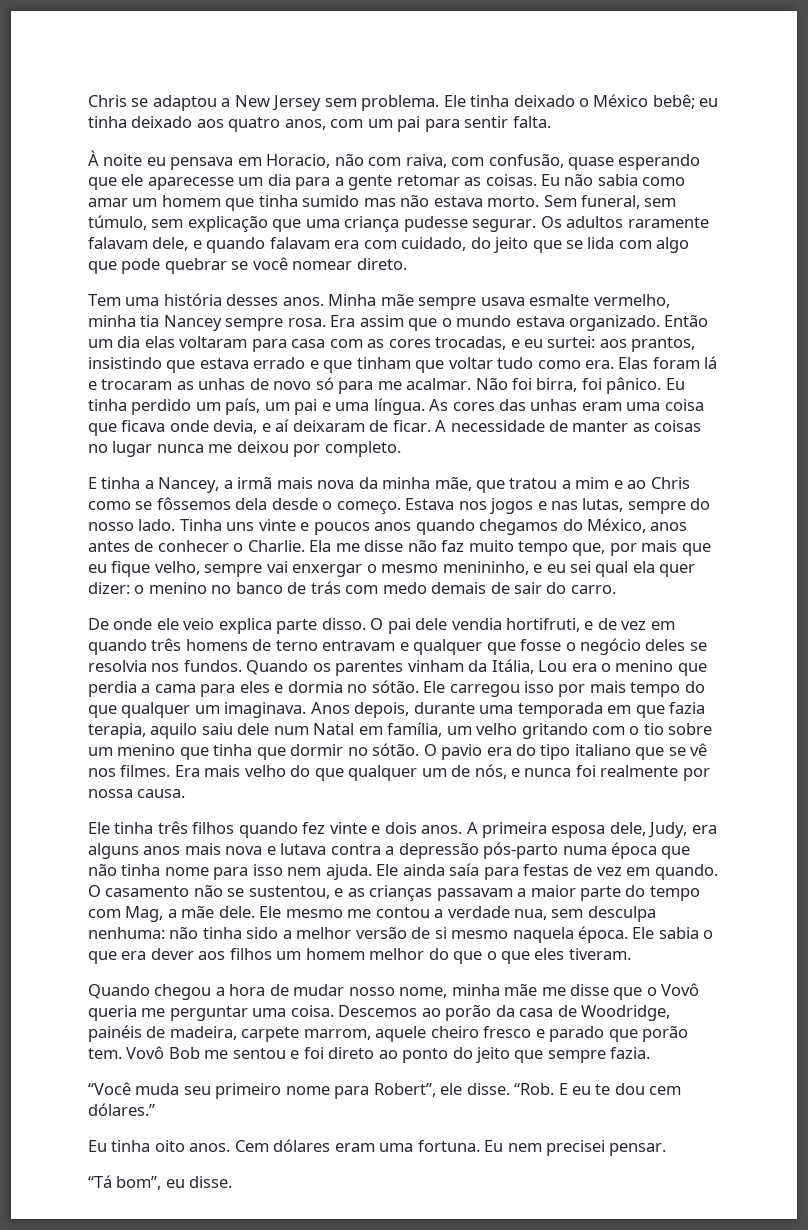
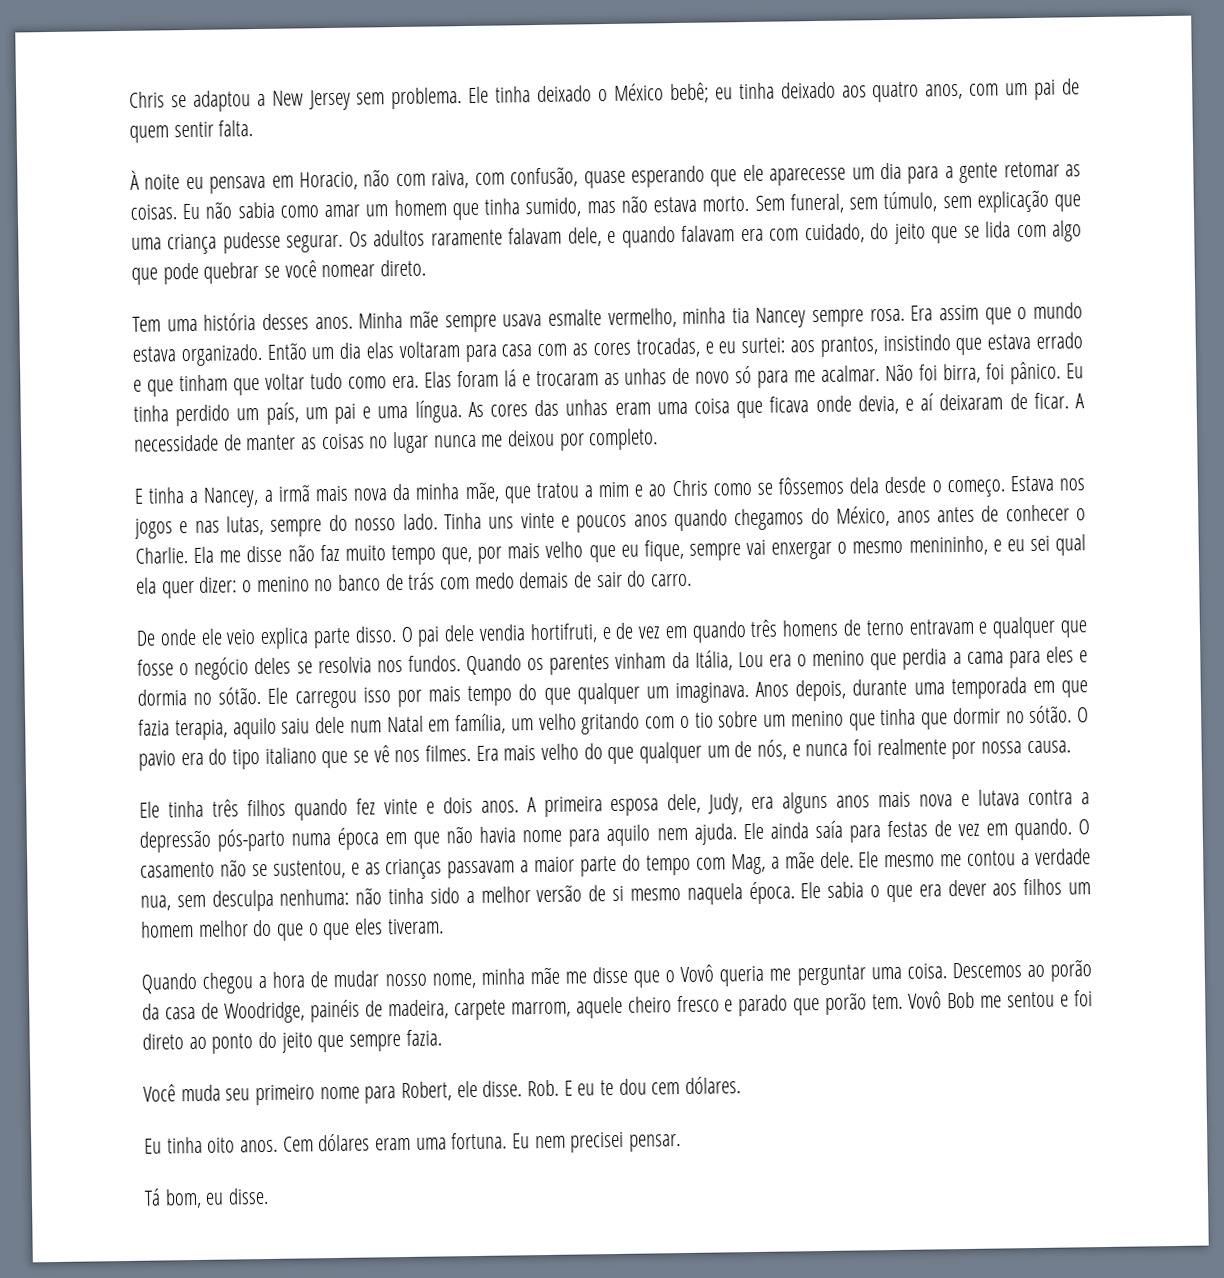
- Ele tinha deixado o México bebê; eu tinha deixado aos quatro anos, com um pai para sentir falta.
+ Ele tinha deixado o México bebê; eu tinha deixado aos quatro anos, com um pai de quem sentir falta.
- Eu não sabia como amar um homem que tinha sumido mas não estava morto.
+ Eu não sabia como amar um homem que tinha sumido, mas não estava morto.
- Ela me disse não faz muito tempo que, por mais que eu fique velho, sempre vai enxergar o mesmo menininho, e eu sei qual ela quer dizer: o menino no banco de trás com medo demais de sair do carro.
+ Ela me disse não faz muito tempo que, por mais velho que eu fique, sempre vai enxergar o mesmo menininho, e eu sei qual ela quer dizer: o menino no banco de trás com medo demais de sair do carro.
- A primeira esposa dele, Judy, era alguns anos mais nova e lutava contra a depressão pós-parto numa época que não tinha nome para isso nem ajuda.
+ A primeira esposa dele, Judy, era alguns anos mais nova e lutava contra a depressão pós-parto numa época em que não havia nome para aquilo nem ajuda.
- “Você muda seu primeiro nome para Robert”, ele disse.
+ Você muda seu primeiro nome para Robert, ele disse.
- “Rob. E eu te dou cem dólares.”
+ Rob. E eu te dou cem dólares.
- “Tá bom”, eu disse.
+ Tá bom, eu disse.

